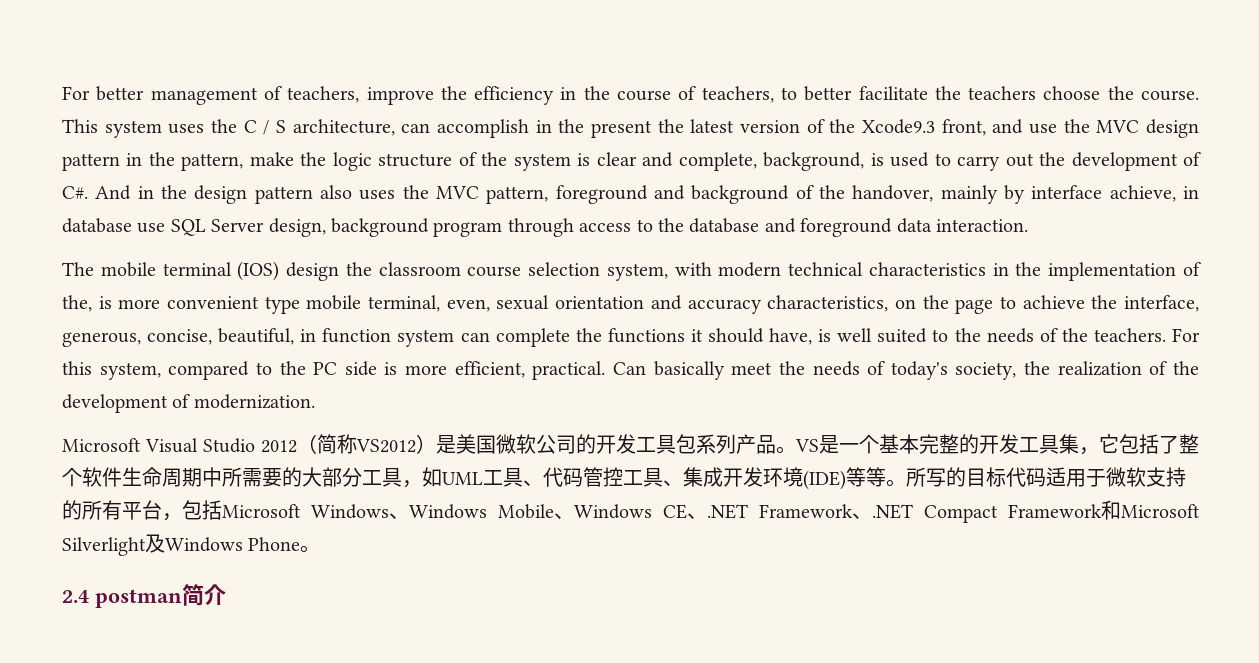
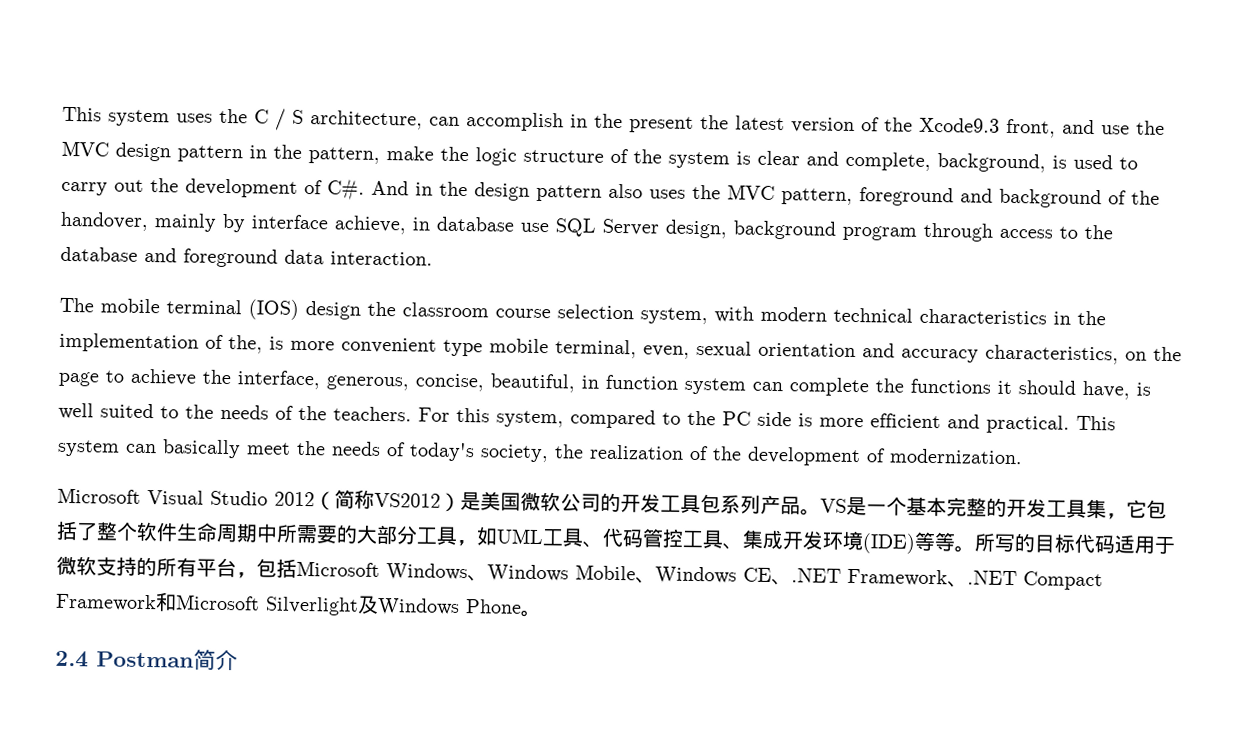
- For better management of teachers, improve the efficiency in the course of teachers, to better facilitate the teachers choose the course.
- For this system, compared to the PC side is more efficient, practical. Can basically meet the needs of today's society, the realization of the development of modernization.
+ For this system, compared to the PC side is more efficient and practical. This system can basically meet the needs of today's society, the realization of the development of modernization.
- 2.4 postman简介
+ 2.4 Postman简介

